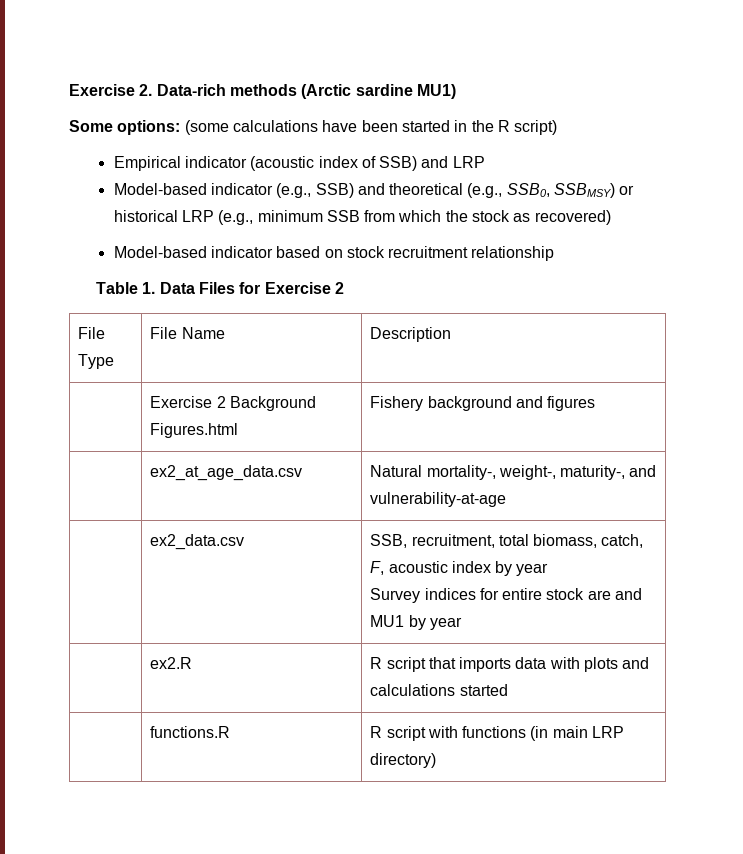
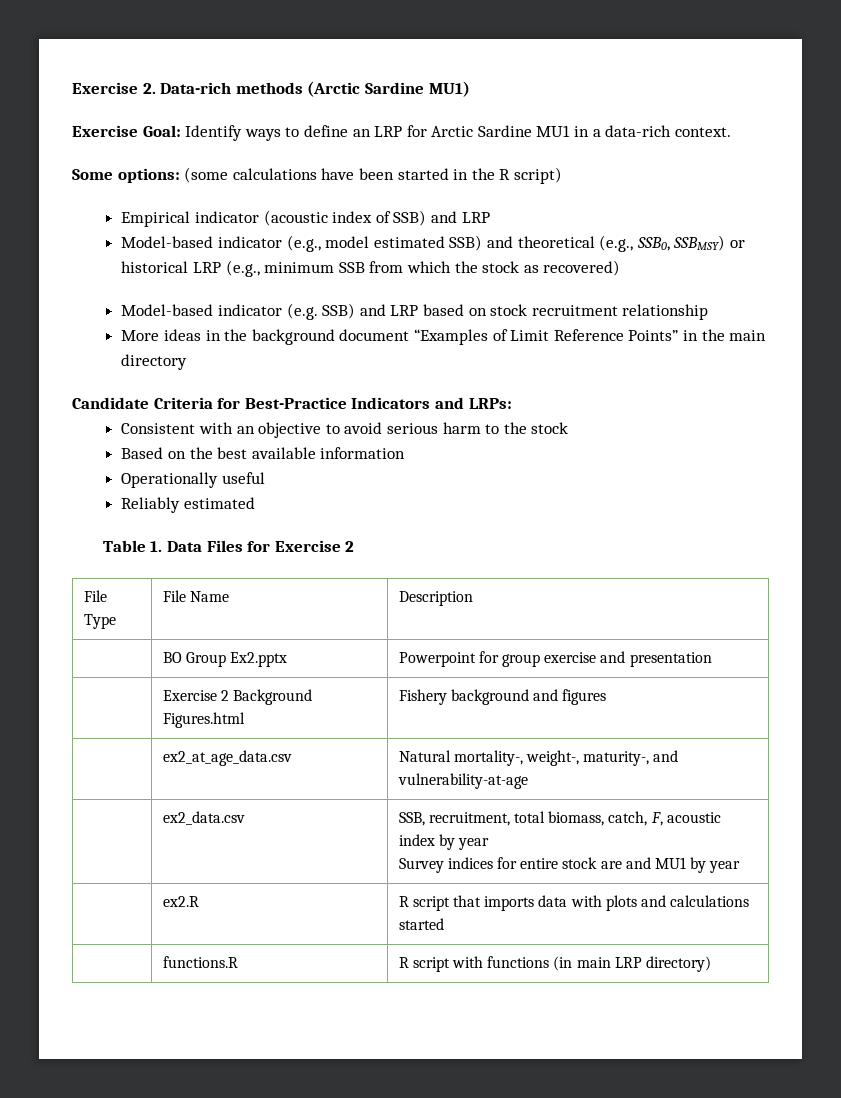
- Exercise 2. Data-rich methods (Arctic sardine MU1)
+ Exercise 2. Data-rich methods (Arctic Sardine MU1)
+ Exercise Goal: Identify ways to define an LRP for Arctic Sardine MU1 in a data-rich context.
- Model-based indicator (e.g., SSB) and theoretical (e.g., SSB0, SSBMSY) or historical LRP (e.g., minimum SSB from which the stock as recovered)
+ Model-based indicator (e.g., model estimated SSB) and theoretical (e.g., SSB0, SSBMSY) or historical LRP (e.g., minimum SSB from which the stock as recovered)
- Model-based indicator based on stock recruitment relationship
+ Model-based indicator (e.g. SSB) and LRP based on stock recruitment relationship
+ More ideas in the background document “Examples of Limit Reference Points” in the main directory
+ Candidate Criteria for Best-Practice Indicators and LRPs:
+ Consistent with an objective to avoid serious harm to the stock
+ Based on the best available information
+ Operationally useful
+ Reliably estimated
+ | BO Group Ex2.pptx | Powerpoint for group exercise and presentation

